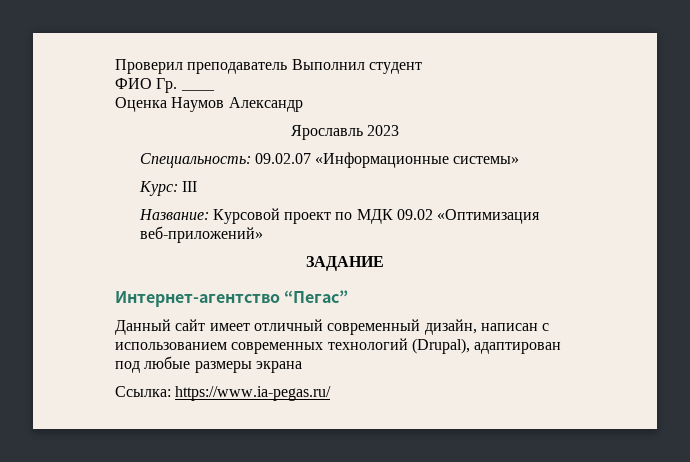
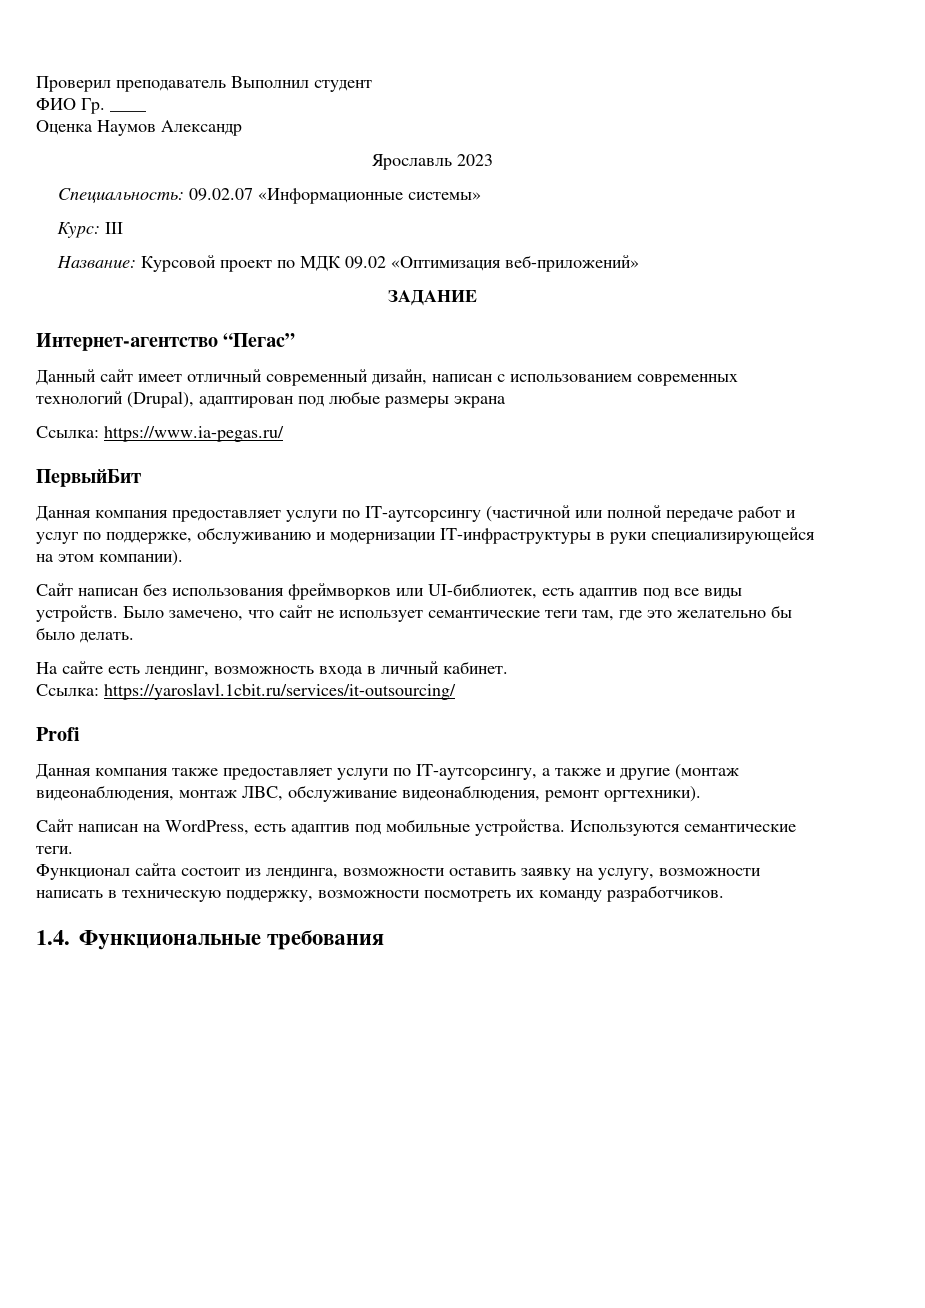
+ ПервыйБит
+ Данная компания предоставляет услуги по IT-аутсорсингу (частичной или полной передаче работ и услуг по поддержке, обслуживанию и модернизации IT-инфраструктуры в руки специализирующейся на этом компании).
+ Сайт написан без использования фреймворков или UI-библиотек, есть адаптив под все виды устройств. Было замечено, что сайт не использует семантические теги там, где это желательно бы было делать.
+ На сайте есть лендинг, возможность входа в личный кабинет.
+ Ссылка: https://yaroslavl.1cbit.ru/services/it-outsourcing/
+ Profi
+ Данная компания также предоставляет услуги по IT-аутсорсингу, а также и другие (монтаж видеонаблюдения, монтаж ЛВС, обслуживание видеонаблюдения, ремонт оргтехники).
+ Сайт написан на WordPress, есть адаптив под мобильные устройства. Используются семантические теги.
+ Функционал сайта состоит из лендинга, возможности оставить заявку на услугу, возможности написать в техническую поддержку, возможности посмотреть их команду разработчиков.
+ 1.4. Функциональные требования

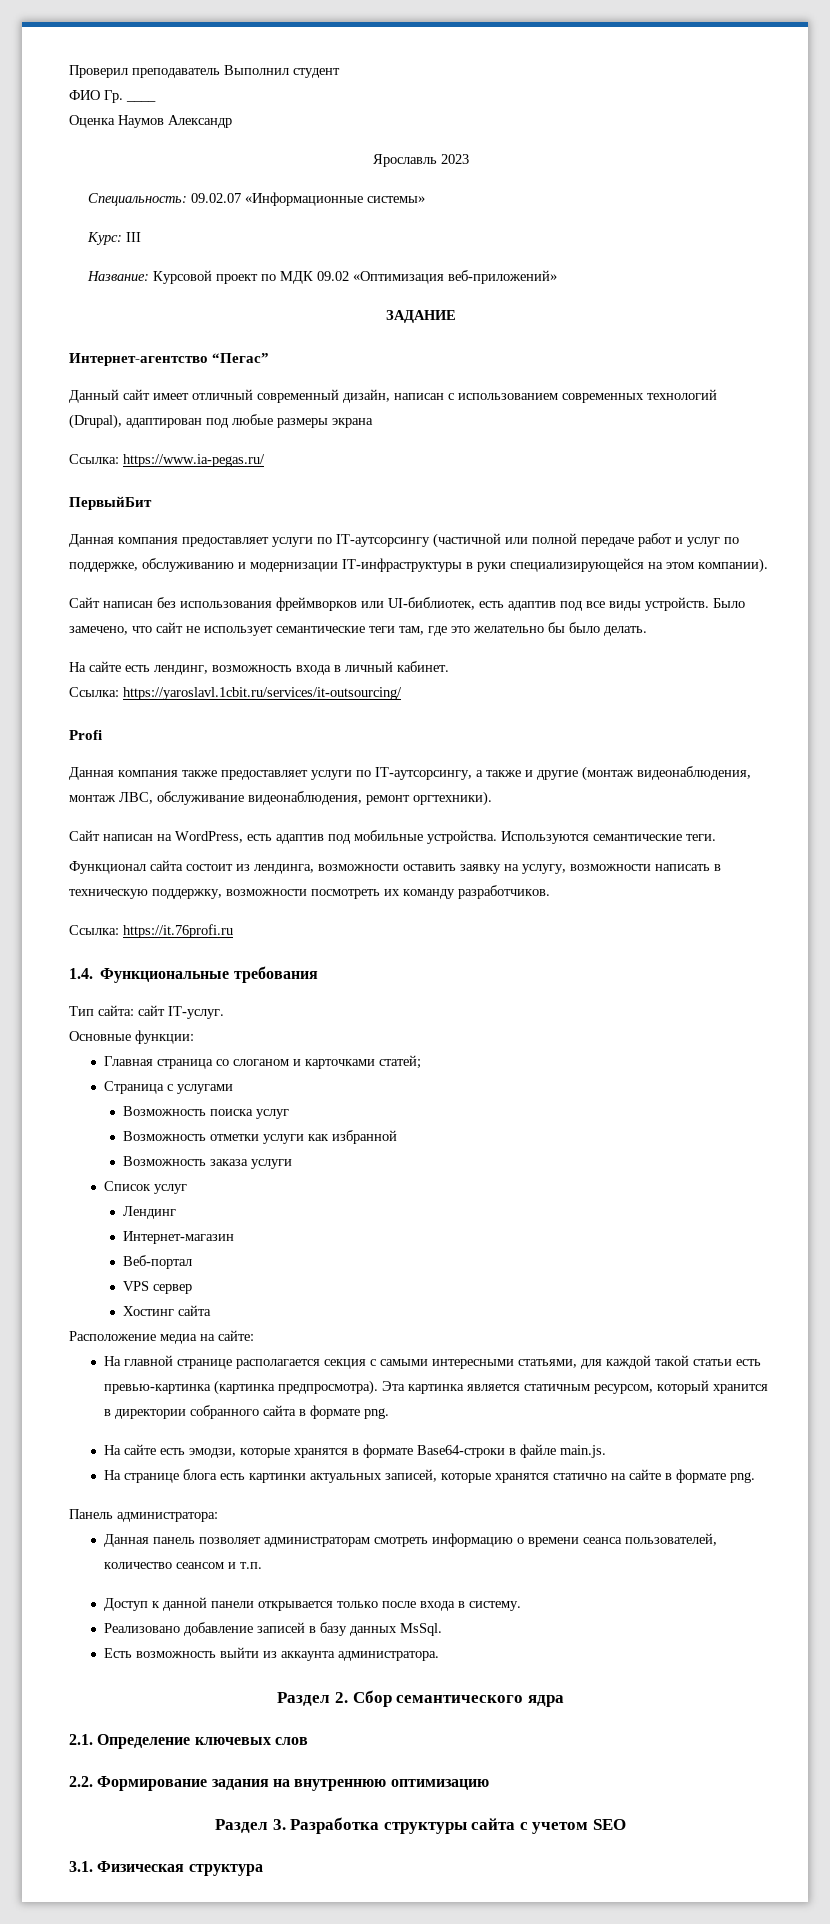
+ Ссылка: https://it.76profi.ru
+ Тип сайта: сайт IT-услуг.
+ Основные функции:
+ Главная страница со слоганом и карточками статей;
+ Страница с услугами
+ Возможность поиска услуг
+ Возможность отметки услуги как избранной
+ Возможность заказа услуги
+ Список услуг
+ Лендинг
+ Интернет-магазин
+ Веб-портал
+ VPS сервер
+ Хостинг сайта
+ Расположение медиа на сайте:
+ На главной странице располагается секция с самыми интересными статьями, для каждой такой статьи есть превью-картинка (картинка предпросмотра). Эта картинка является статичным ресурсом, который хранится в директории собранного сайта в формате png.
+ На сайте есть эмодзи, которые хранятся в формате Base64-строки в файле main.js.
+ На странице блога есть картинки актуальных записей, которые хранятся статично на сайте в формате png.
+ Панель администратора:
+ Данная панель позволяет администраторам смотреть информацию о времени сеанса пользователей, количество сеансом и т.п.
+ Доступ к данной панели открывается только после входа в систему.
+ Реализовано добавление записей в базу данных MsSql.
+ Есть возможность выйти из аккаунта администратора.
+ Раздел 2. Сбор семантического ядра
+ 2.1. Определение ключевых слов
+ 2.2. Формирование задания на внутреннюю оптимизацию
+ Раздел 3. Разработка структуры сайта с учетом SEO
+ 3.1. Физическая структура

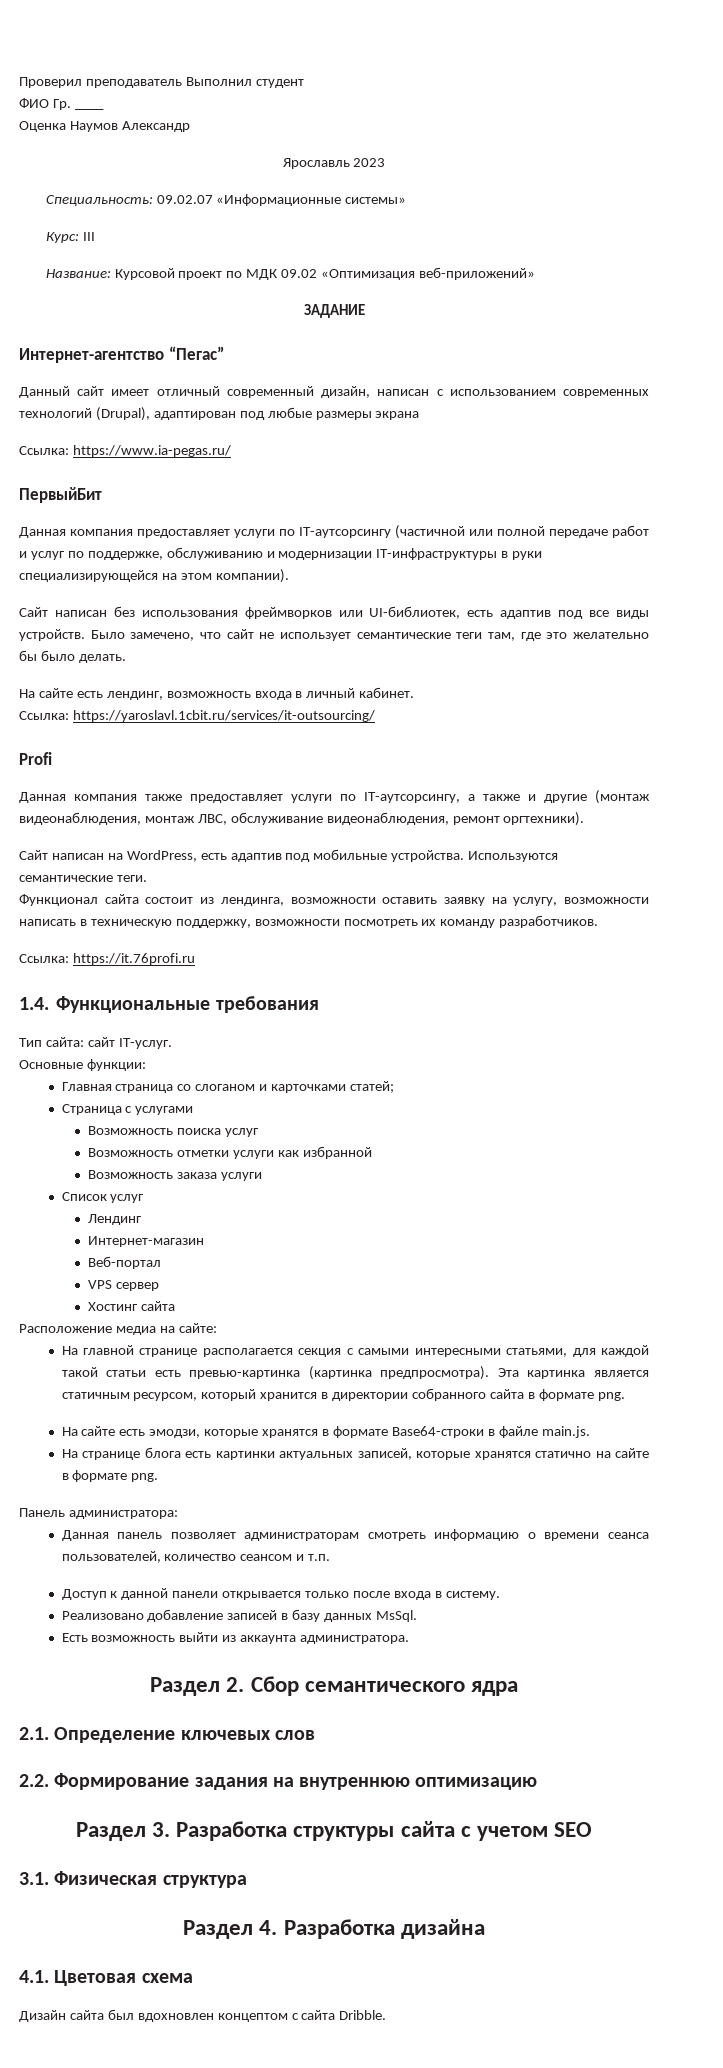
+ Раздел 4. Разработка дизайна
+ 4.1. Цветовая схема
+ Дизайн сайта был вдохновлен концептом с сайта Dribble.

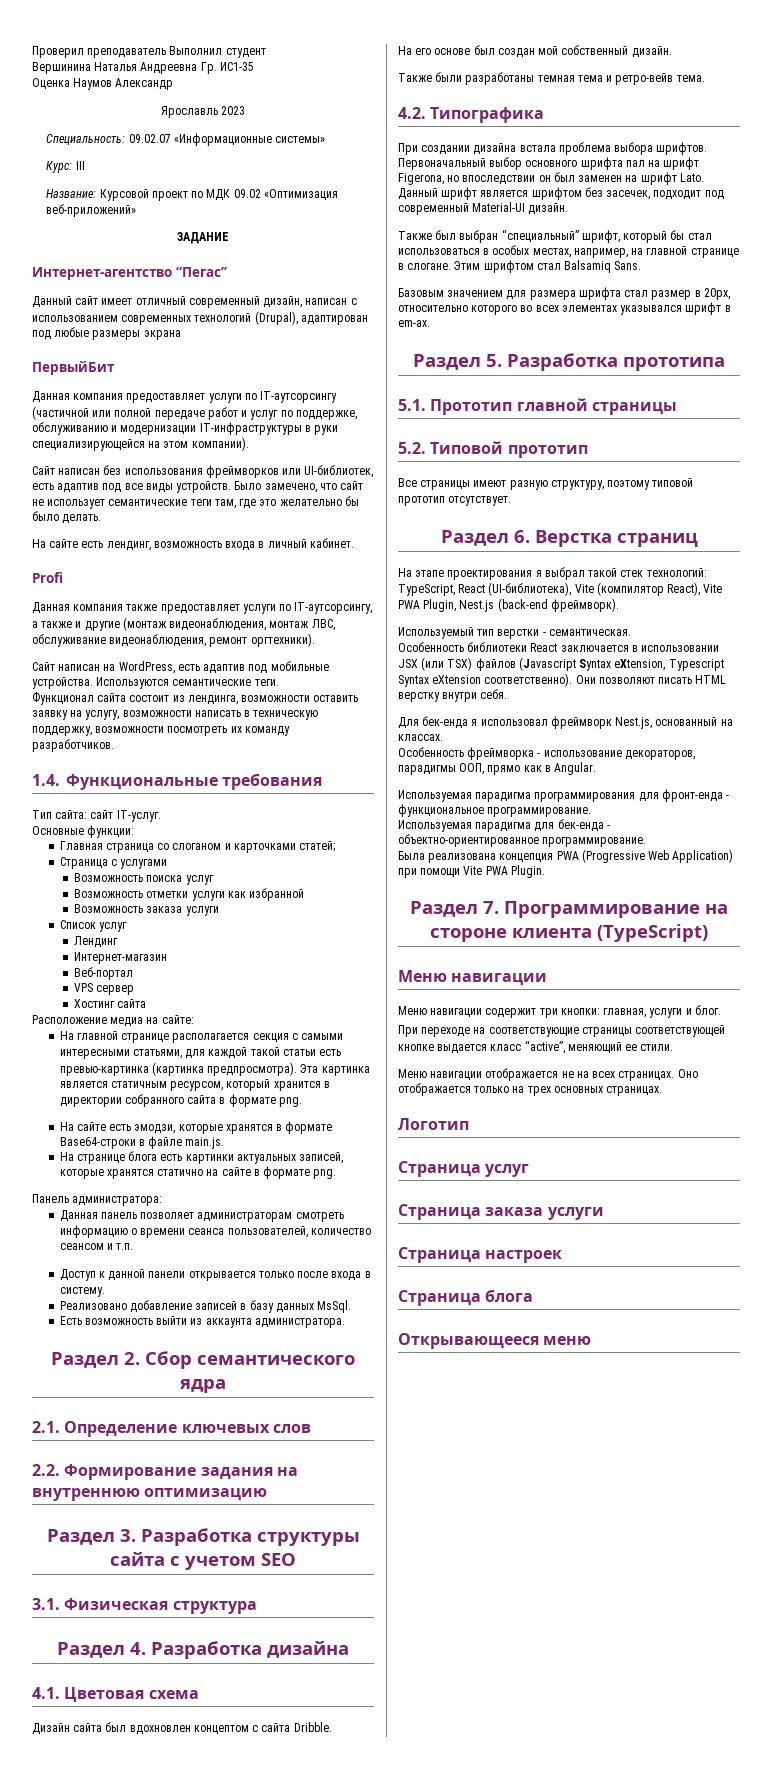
- ФИО Гр. ____
+ Вершинина Наталья Андреевна Гр. ИС1-35
- Ссылка: https://www.ia-pegas.ru/
- Ссылка: https://yaroslavl.1cbit.ru/services/it-outsourcing/
- Ссылка: https://it.76profi.ru
+ На его основе был создан мой собственный дизайн.
+ Также были разработаны темная тема и ретро-вейв тема.
+ 4.2. Типографика
+ При создании дизайна встала проблема выбора шрифтов. Первоначальный выбор основного шрифта пал на шрифт Figerona, но впоследствии он был заменен на шрифт Lato. Данный шрифт является шрифтом без засечек, подходит под современный Material-UI дизайн.
+ Также был выбран “специальный” шрифт, который бы стал использоваться в особых местах, например, на главной странице в слогане. Этим шрифтом стал Balsamiq Sans.
+ Базовым значением для размера шрифта стал размер в 20px, относительно которого во всех элементах указывался шрифт в em-ах.
+ Раздел 5. Разработка прототипа
+ 5.1. Прототип главной страницы
+ 5.2. Типовой прототип
+ Все страницы имеют разную структуру, поэтому типовой прототип отсутствует.
+ Раздел 6. Верстка страниц
+ На этапе проектирования я выбрал такой стек технологий: TypeScript, React (UI-библиотека), Vite (компилятор React), Vite PWA Plugin, Nest.js (back-end фреймворк).
+ Используемый тип верстки - семантическая.
+ Особенность библиотеки React заключается в использовании JSX (или TSX) файлов (Javascript Syntax eXtension, Typescript Syntax eXtension соответственно). Они позволяют писать HTML верстку внутри себя.
+ Для бек-енда я использовал фреймворк Nest.js, основанный на классах.
+ Особенность фреймворка - использование декораторов, парадигмы ООП, прямо как в Angular.
+ Используемая парадигма программирования для фронт-енда - функциональное программирование.
+ Используемая парадигма для бек-енда - объектно-ориентированное программирование.
+ Была реализована концепция PWA (Progressive Web Application) при помощи Vite PWA Plugin.
+ Раздел 7. Программирование на стороне клиента (TypeScript)
+ Меню навигации
+ Меню навигации содержит три кнопки: главная, услуги и блог.
+ При переходе на соответствующие страницы соответствующей кнопке выдается класс “active”, меняющий ее стили.
+ Меню навигации отображается не на всех страницах. Оно отображается только на трех основных страницах.
+ Логотип
+ Страница услуг
+ Страница заказа услуги
+ Страница настроек
+ Страница блога
+ Открывающееся меню

